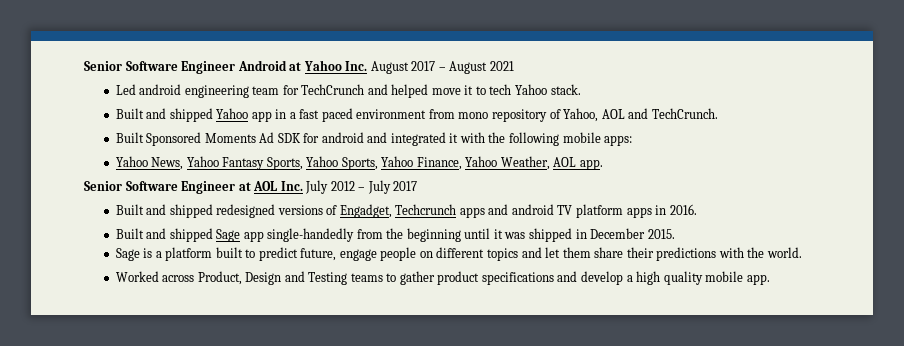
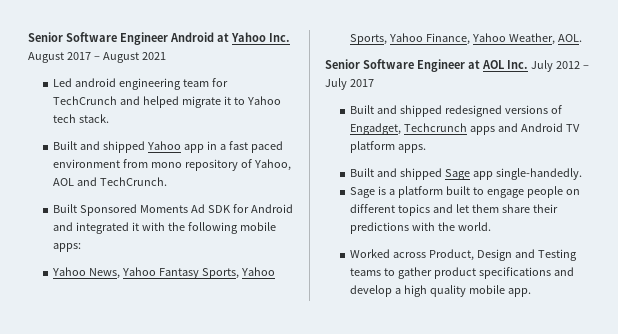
- Led android engineering team for TechCrunch and helped move it to tech Yahoo stack.
+ Led android engineering team for TechCrunch and helped migrate it to Yahoo tech stack.
- Built Sponsored Moments Ad SDK for android and integrated it with the following mobile apps:
+ Built Sponsored Moments Ad SDK for Android and integrated it with the following mobile apps:
- Yahoo News, Yahoo Fantasy Sports, Yahoo Sports, Yahoo Finance, Yahoo Weather, AOL app.
+ Yahoo News, Yahoo Fantasy Sports, Yahoo Sports, Yahoo Finance, Yahoo Weather, AOL.
- Built and shipped redesigned versions of Engadget, Techcrunch apps and android TV platform apps in 2016.
+ Built and shipped redesigned versions of Engadget, Techcrunch apps and Android TV platform apps.
- Built and shipped Sage app single-handedly from the beginning until it was shipped in December 2015.
+ Built and shipped Sage app single-handedly.
- Sage is a platform built to predict future, engage people on different topics and let them share their predictions with the world.
+ Sage is a platform built to engage people on different topics and let them share their predictions with the world.

